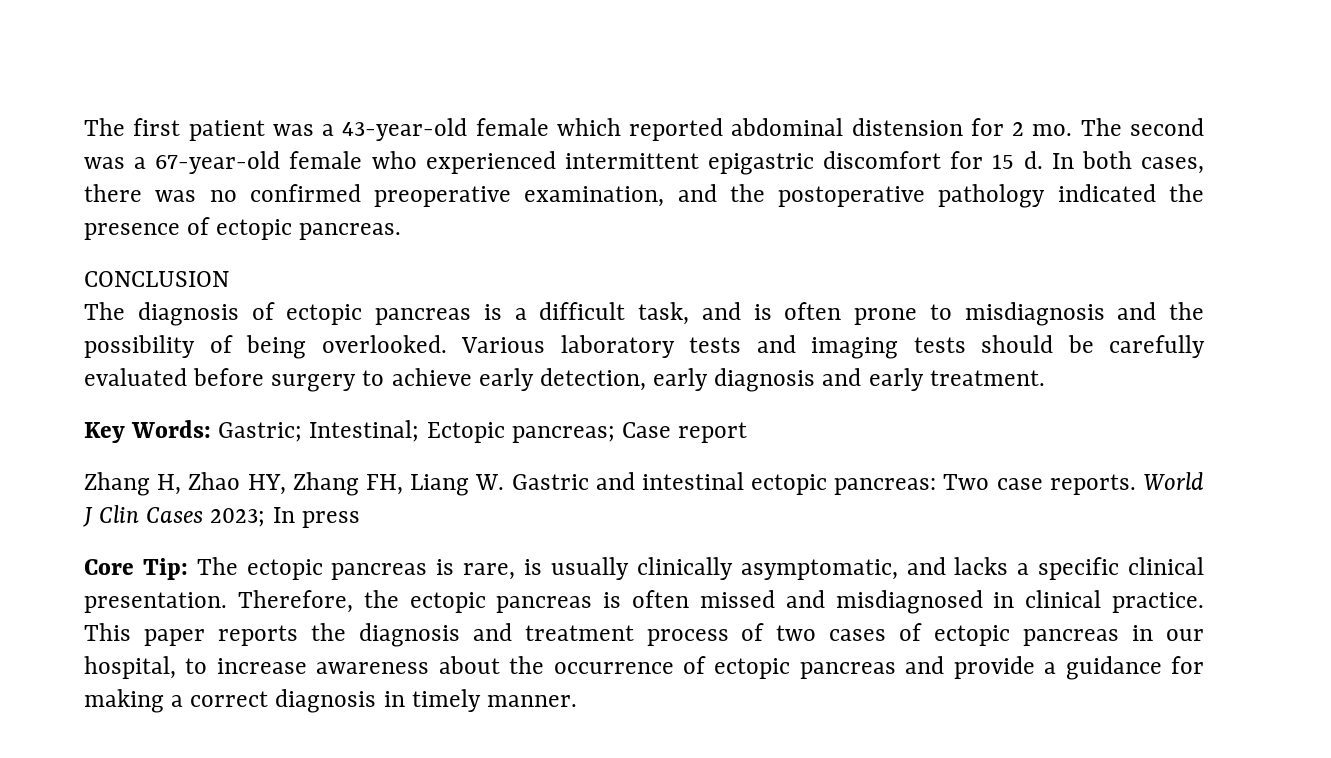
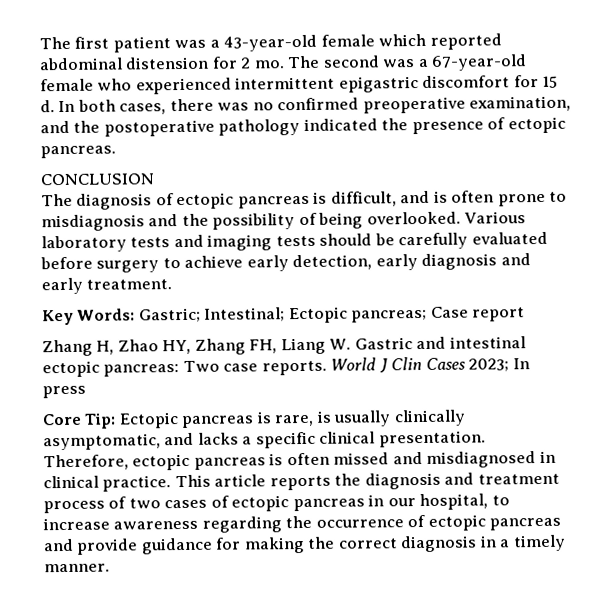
- The diagnosis of ectopic pancreas is a difficult task, and is often prone to misdiagnosis and the possibility of being overlooked.
+ The diagnosis of ectopic pancreas is difficult, and is often prone to misdiagnosis and the possibility of being overlooked.
- Core Tip: The ectopic pancreas is rare, is usually clinically asymptomatic, and lacks a specific clinical presentation.
+ Core Tip: Ectopic pancreas is rare, is usually clinically asymptomatic, and lacks a specific clinical presentation.
- Therefore, the ectopic pancreas is often missed and misdiagnosed in clinical practice.
+ Therefore, ectopic pancreas is often missed and misdiagnosed in clinical practice.
- This paper reports the diagnosis and treatment process of two cases of ectopic pancreas in our hospital, to increase awareness about the occurrence of ectopic pancreas and provide a guidance for making a correct diagnosis in timely manner.
+ This article reports the diagnosis and treatment process of two cases of ectopic pancreas in our hospital, to increase awareness regarding the occurrence of ectopic pancreas and provide guidance for making the correct diagnosis in a timely manner.

